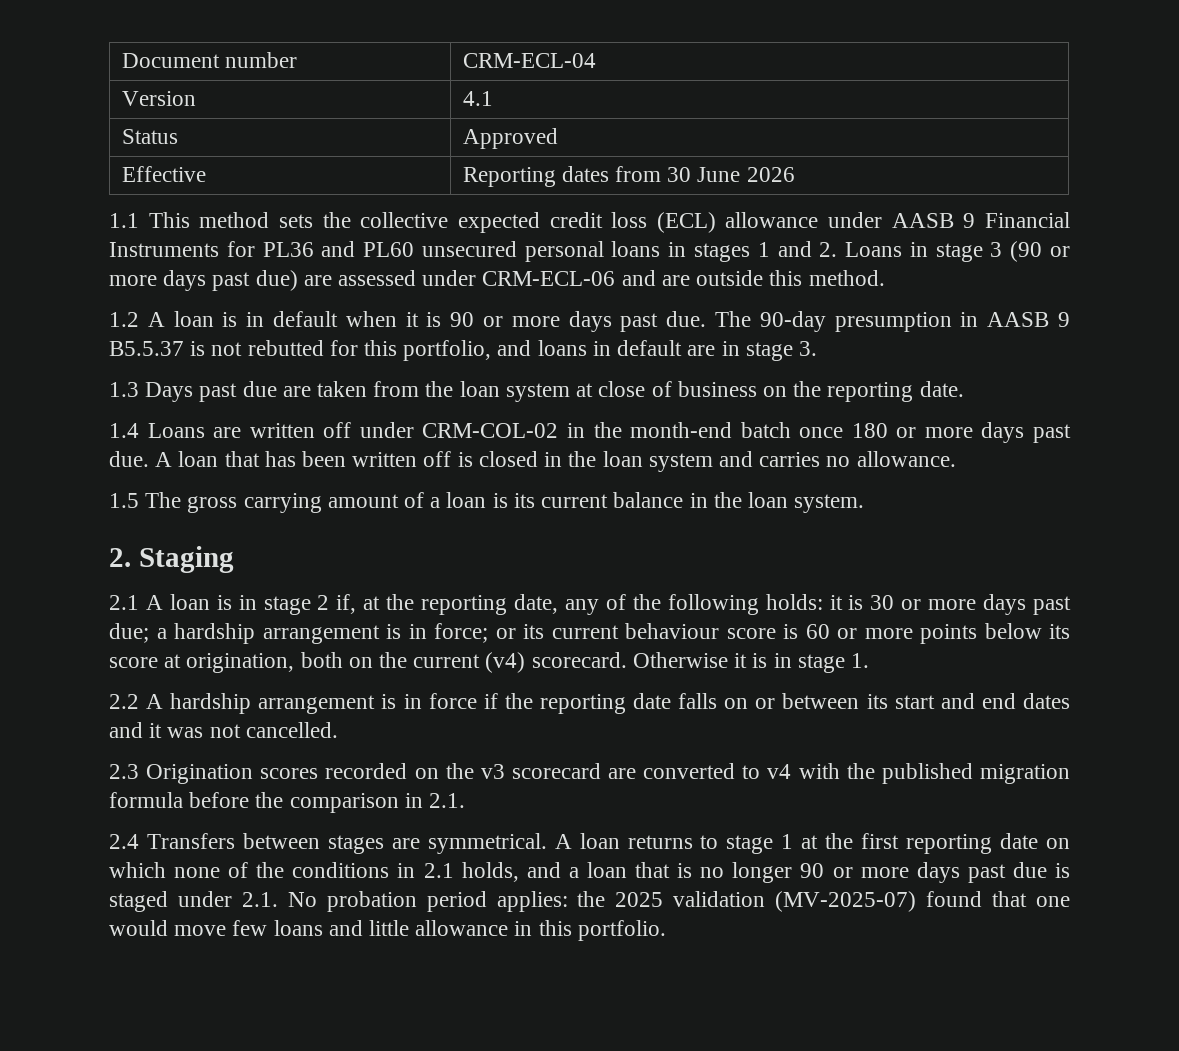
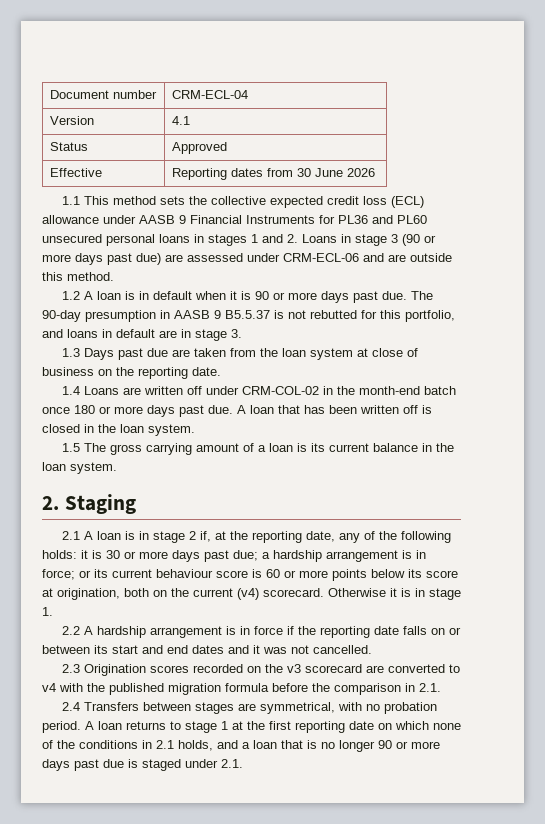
- A loan that has been written off is closed in the loan system and carries no allowance.
+ A loan that has been written off is closed in the loan system.
- 2.4 Transfers between stages are symmetrical.
+ 2.4 Transfers between stages are symmetrical, with no probation period.
- A loan returns to stage 1 at the first reporting date on which none of the conditions in 2.1 holds, and a loan that is no longer 90 or more days past due is staged under 2.1. No probation period applies: the 2025 validation (MV-2025-07) found that one would move few loans and little allowance in this portfolio.
+ A loan returns to stage 1 at the first reporting date on which none of the conditions in 2.1 holds, and a loan that is no longer 90 or more days past due is staged under 2.1.

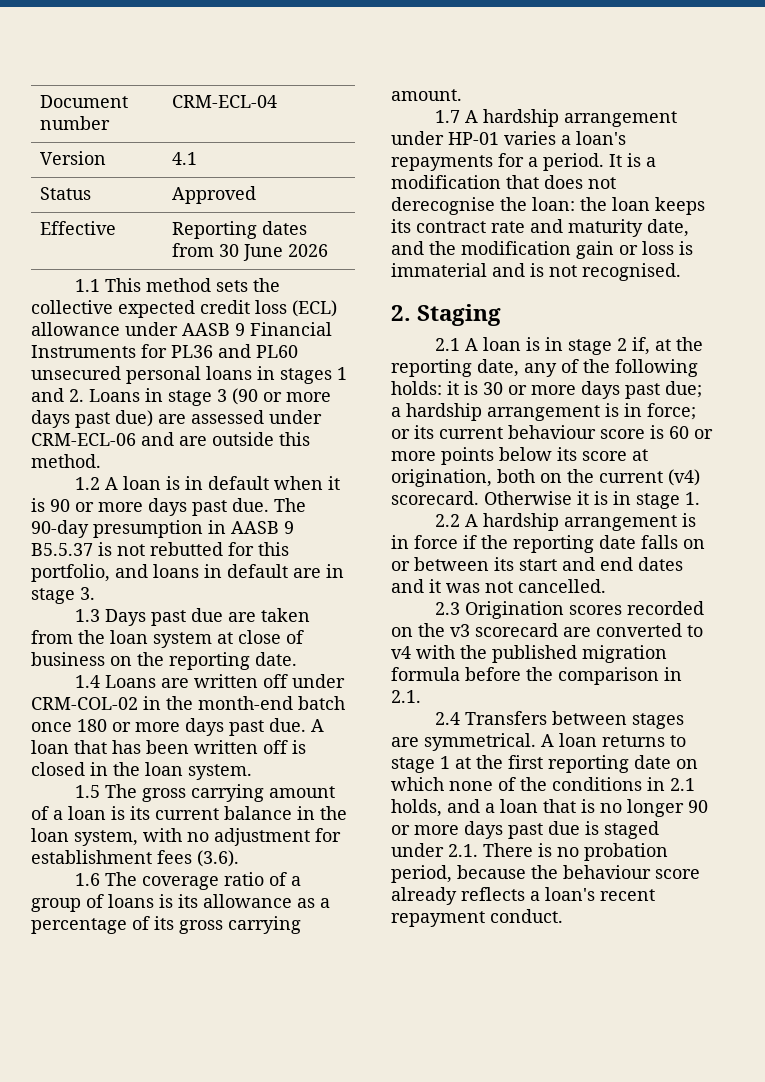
- 1.5 The gross carrying amount of a loan is its current balance in the loan system.
+ 1.5 The gross carrying amount of a loan is its current balance in the loan system, with no adjustment for establishment fees (3.6).
+ 1.6 The coverage ratio of a group of loans is its allowance as a percentage of its gross carrying amount.
+ 1.7 A hardship arrangement under HP-01 varies a loan's repayments for a period. It is a modification that does not derecognise the loan: the loan keeps its contract rate and maturity date, and the modification gain or loss is immaterial and is not recognised.
- 2.4 Transfers between stages are symmetrical, with no probation period.
+ 2.4 Transfers between stages are symmetrical.
- A loan returns to stage 1 at the first reporting date on which none of the conditions in 2.1 holds, and a loan that is no longer 90 or more days past due is staged under 2.1.
+ A loan returns to stage 1 at the first reporting date on which none of the conditions in 2.1 holds, and a loan that is no longer 90 or more days past due is staged under 2.1. There is no probation period, because the behaviour score already reflects a loan's recent repayment conduct.

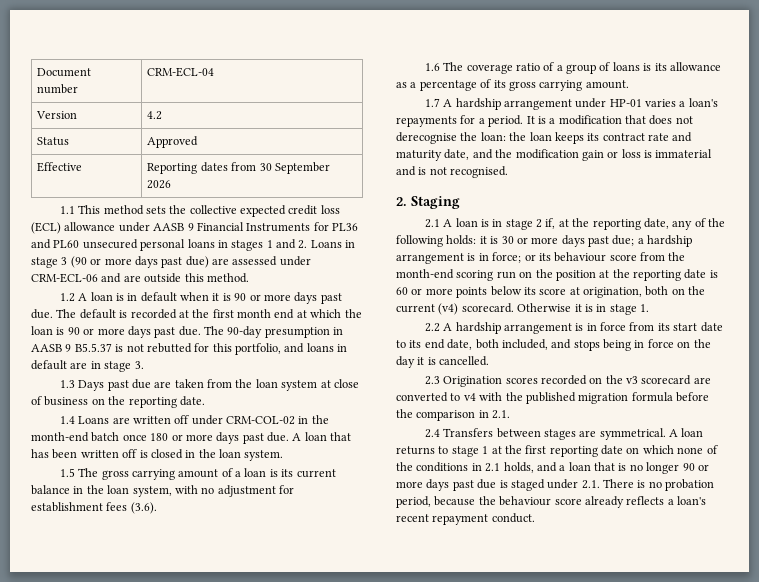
- Version | 4.1
+ Version | 4.2
- Effective | Reporting dates from 30 June 2026
+ Effective | Reporting dates from 30 September 2026
- The 90-day presumption in AASB 9 B5.5.37 is not rebutted for this portfolio, and loans in default are in stage 3.
+ The default is recorded at the first month end at which the loan is 90 or more days past due. The 90-day presumption in AASB 9 B5.5.37 is not rebutted for this portfolio, and loans in default are in stage 3.
- 2.1 A loan is in stage 2 if, at the reporting date, any of the following holds: it is 30 or more days past due; a hardship arrangement is in force; or its current behaviour score is 60 or more points below its score at origination, both on the current (v4) scorecard.
+ 2.1 A loan is in stage 2 if, at the reporting date, any of the following holds: it is 30 or more days past due; a hardship arrangement is in force; or its behaviour score from the month-end scoring run on the position at the reporting date is 60 or more points below its score at origination, both on the current (v4) scorecard.
- 2.2 A hardship arrangement is in force if the reporting date falls on or between its start and end dates and it was not cancelled.
+ 2.2 A hardship arrangement is in force from its start date to its end date, both included, and stops being in force on the day it is cancelled.

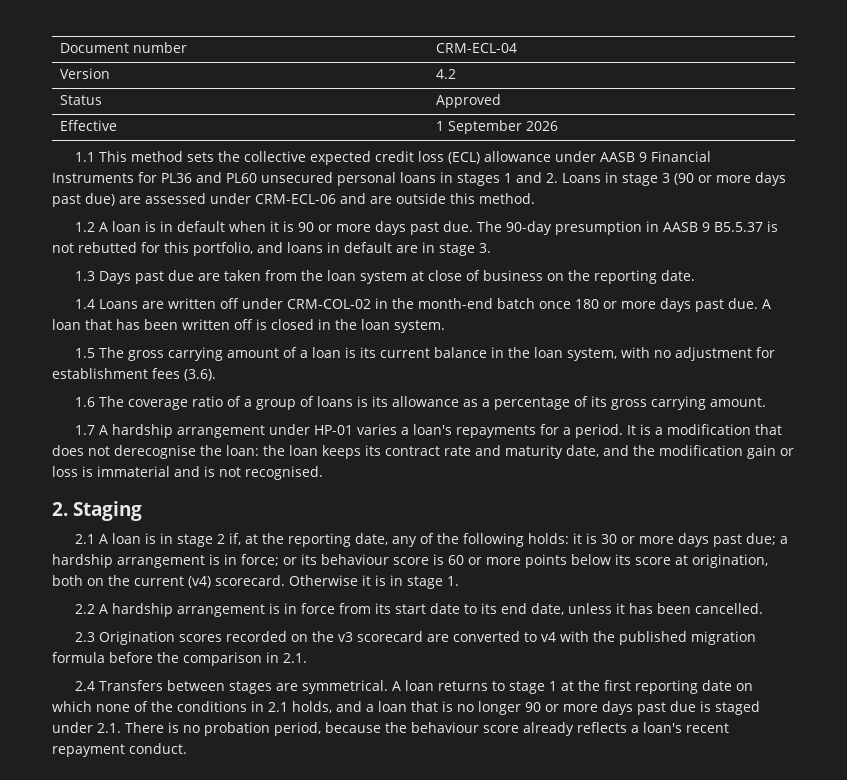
- Effective | Reporting dates from 30 September 2026
+ Effective | 1 September 2026
- The default is recorded at the first month end at which the loan is 90 or more days past due. The 90-day presumption in AASB 9 B5.5.37 is not rebutted for this portfolio, and loans in default are in stage 3.
+ The 90-day presumption in AASB 9 B5.5.37 is not rebutted for this portfolio, and loans in default are in stage 3.
- 2.1 A loan is in stage 2 if, at the reporting date, any of the following holds: it is 30 or more days past due; a hardship arrangement is in force; or its behaviour score from the month-end scoring run on the position at the reporting date is 60 or more points below its score at origination, both on the current (v4) scorecard.
+ 2.1 A loan is in stage 2 if, at the reporting date, any of the following holds: it is 30 or more days past due; a hardship arrangement is in force; or its behaviour score is 60 or more points below its score at origination, both on the current (v4) scorecard.
- 2.2 A hardship arrangement is in force from its start date to its end date, both included, and stops being in force on the day it is cancelled.
+ 2.2 A hardship arrangement is in force from its start date to its end date, unless it has been cancelled.

